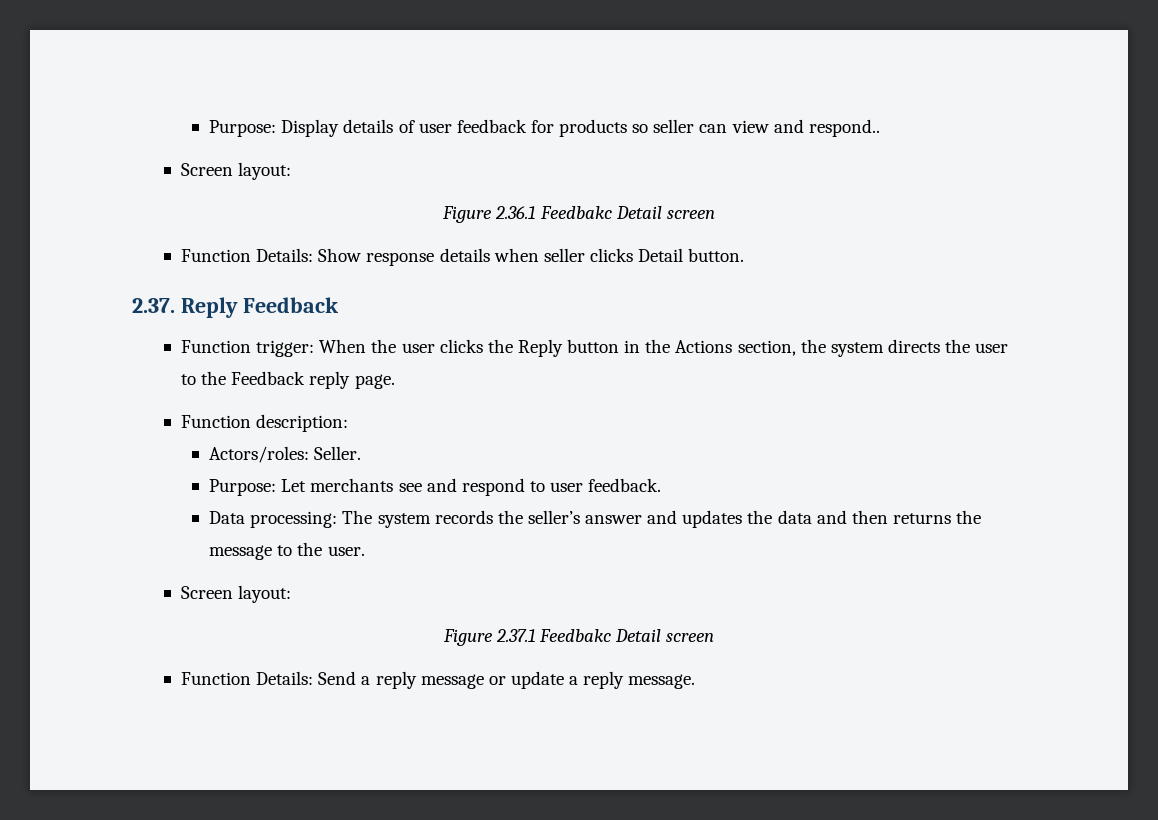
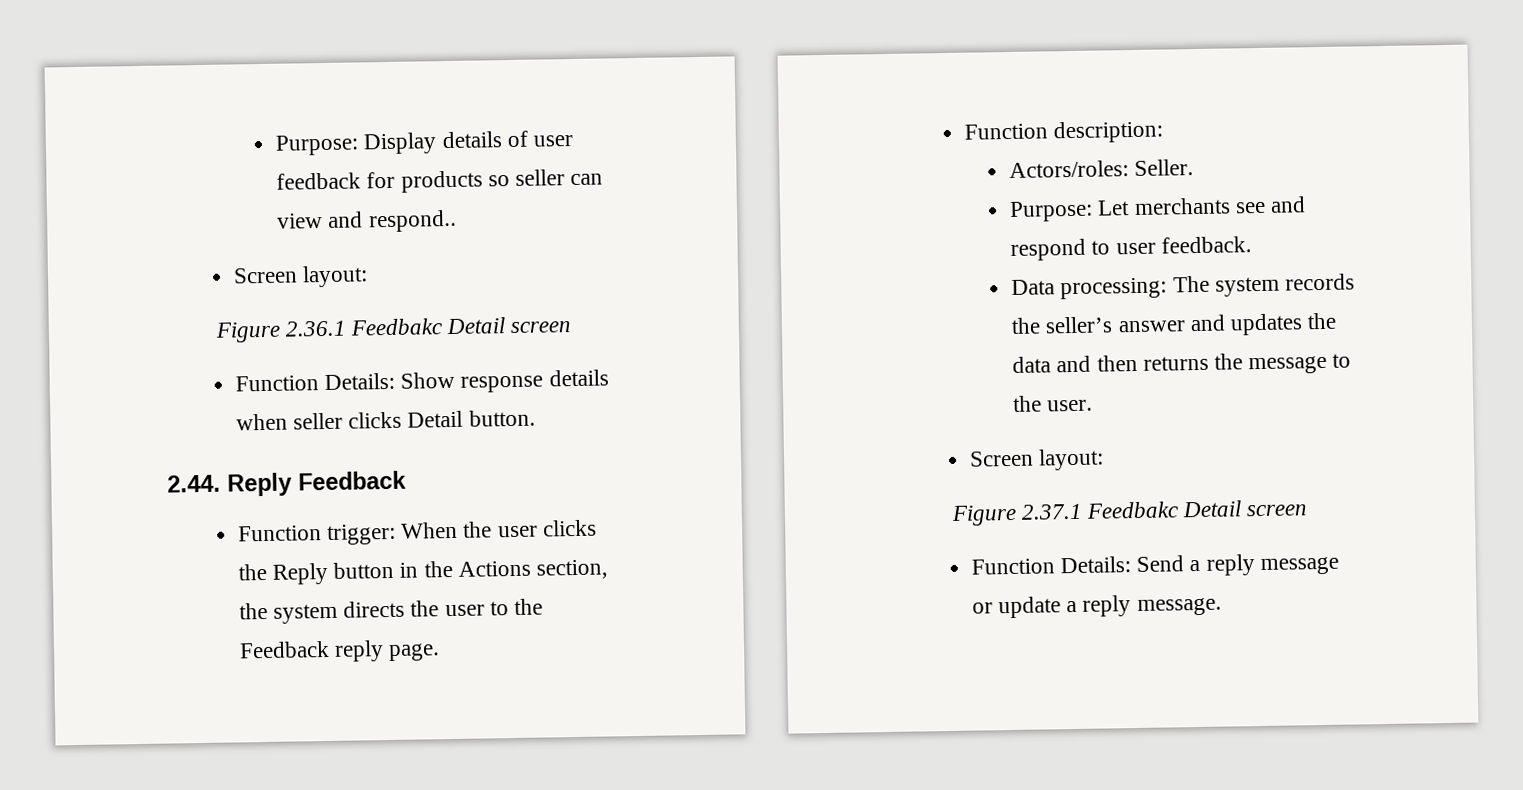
- 2.37. Reply Feedback
+ 2.44. Reply Feedback

